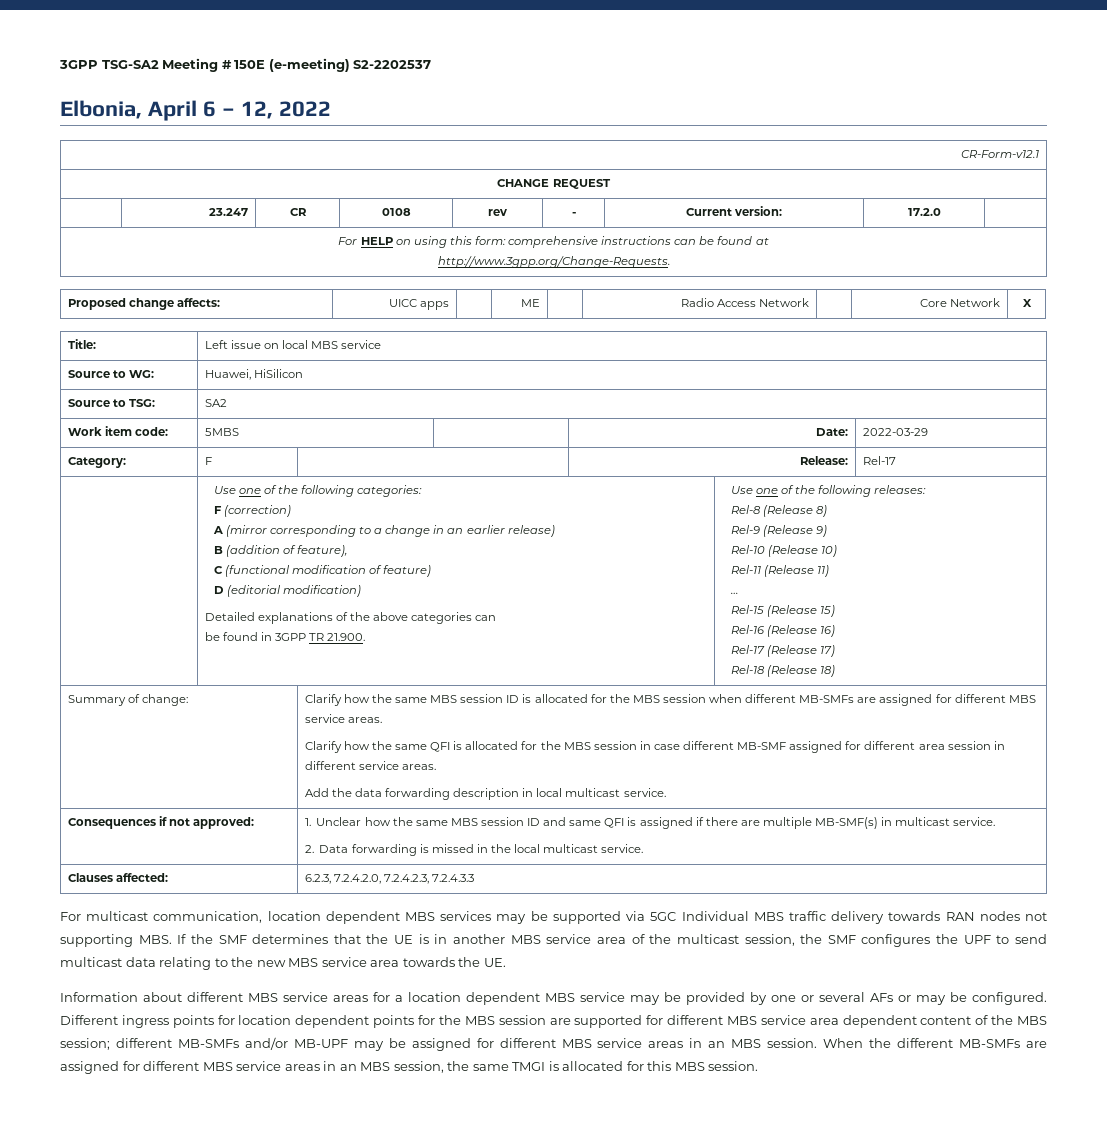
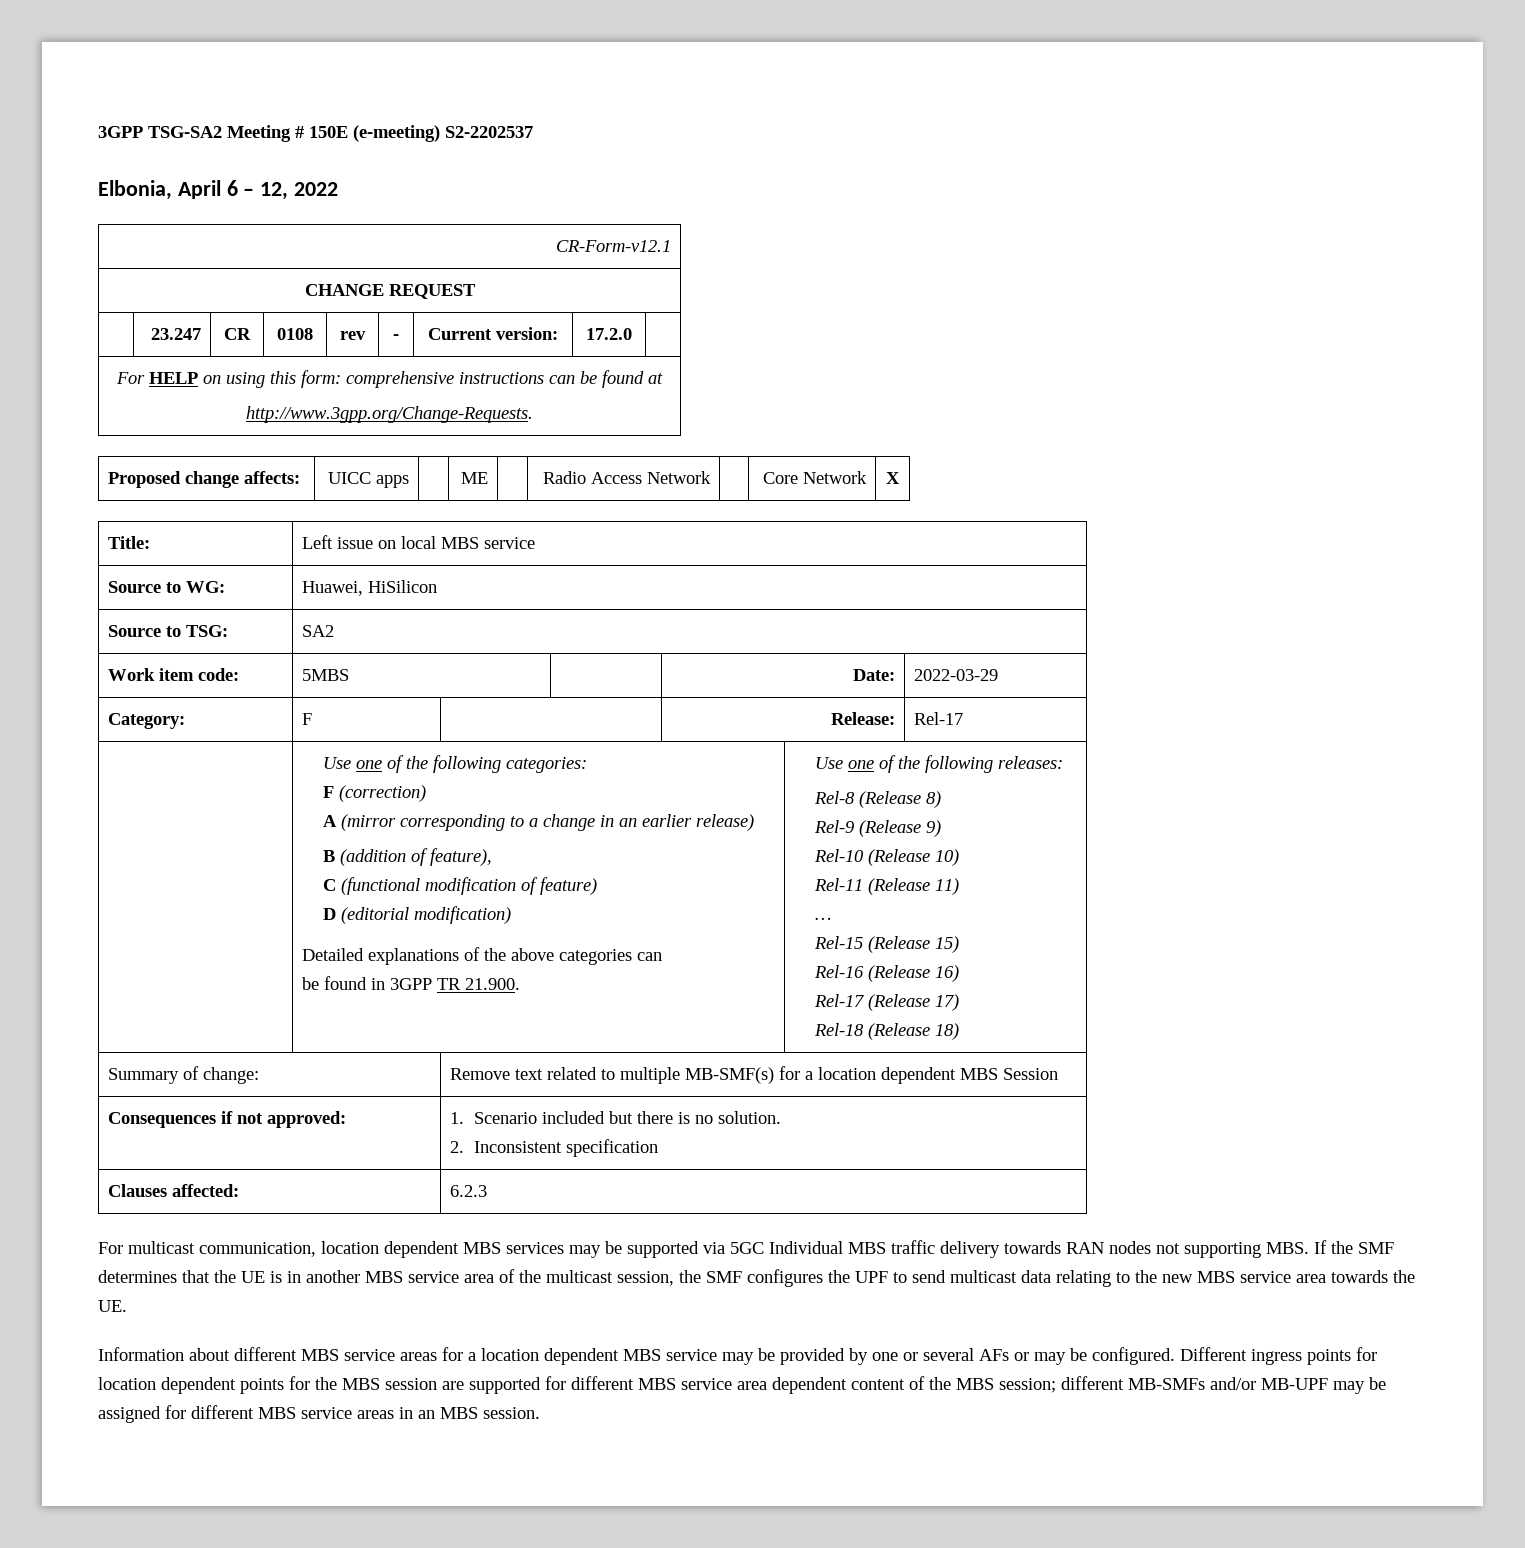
- Clarify how the same MBS session ID is allocated for the MBS session when different MB-SMFs are assigned for different MBS service areas.
- Clarify how the same QFI is allocated for the MBS session in case different MB-SMF assigned for different area session in different service areas.
- Add the data forwarding description in local multicast service.
+ Remove text related to multiple MB-SMF(s) for a location dependent MBS Session
- Consequences if not approved: | 1. Unclear how the same MBS session ID and same QFI is assigned if there are multiple MB-SMF(s) in multicast service.
- 2. Data forwarding is missed in the local multicast service.
- Clauses affected: | 6.2.3, 7.2.4.2.0, 7.2.4.2.3, 7.2.4.3.3
+ Consequences if not approved: | 1. Scenario included but there is no solution.
+ 2. Inconsistent specification
+ Clauses affected: | 6.2.3
- When the different MB-SMFs are assigned for different MBS service areas in an MBS session, the same TMGI is allocated for this MBS session.

